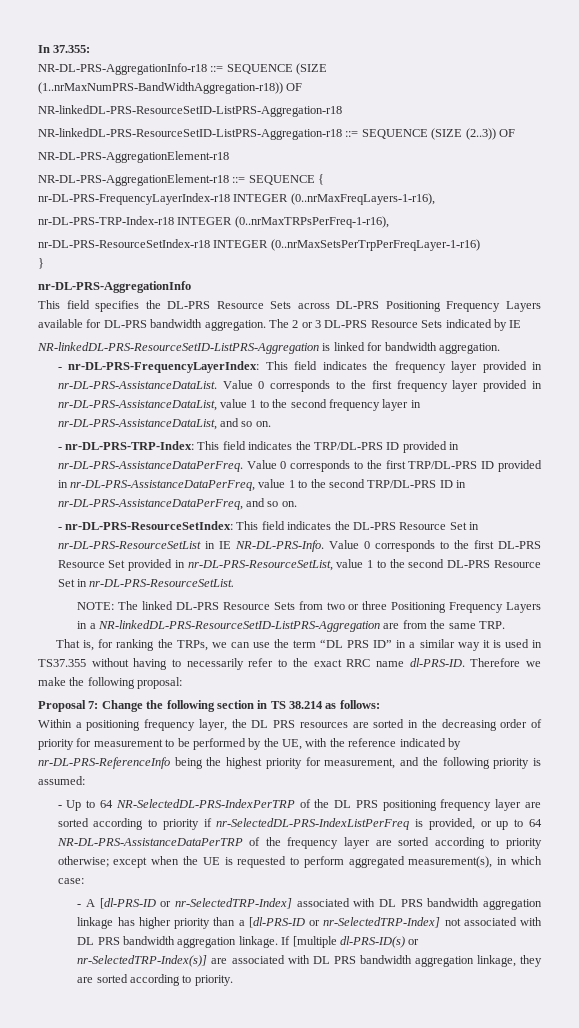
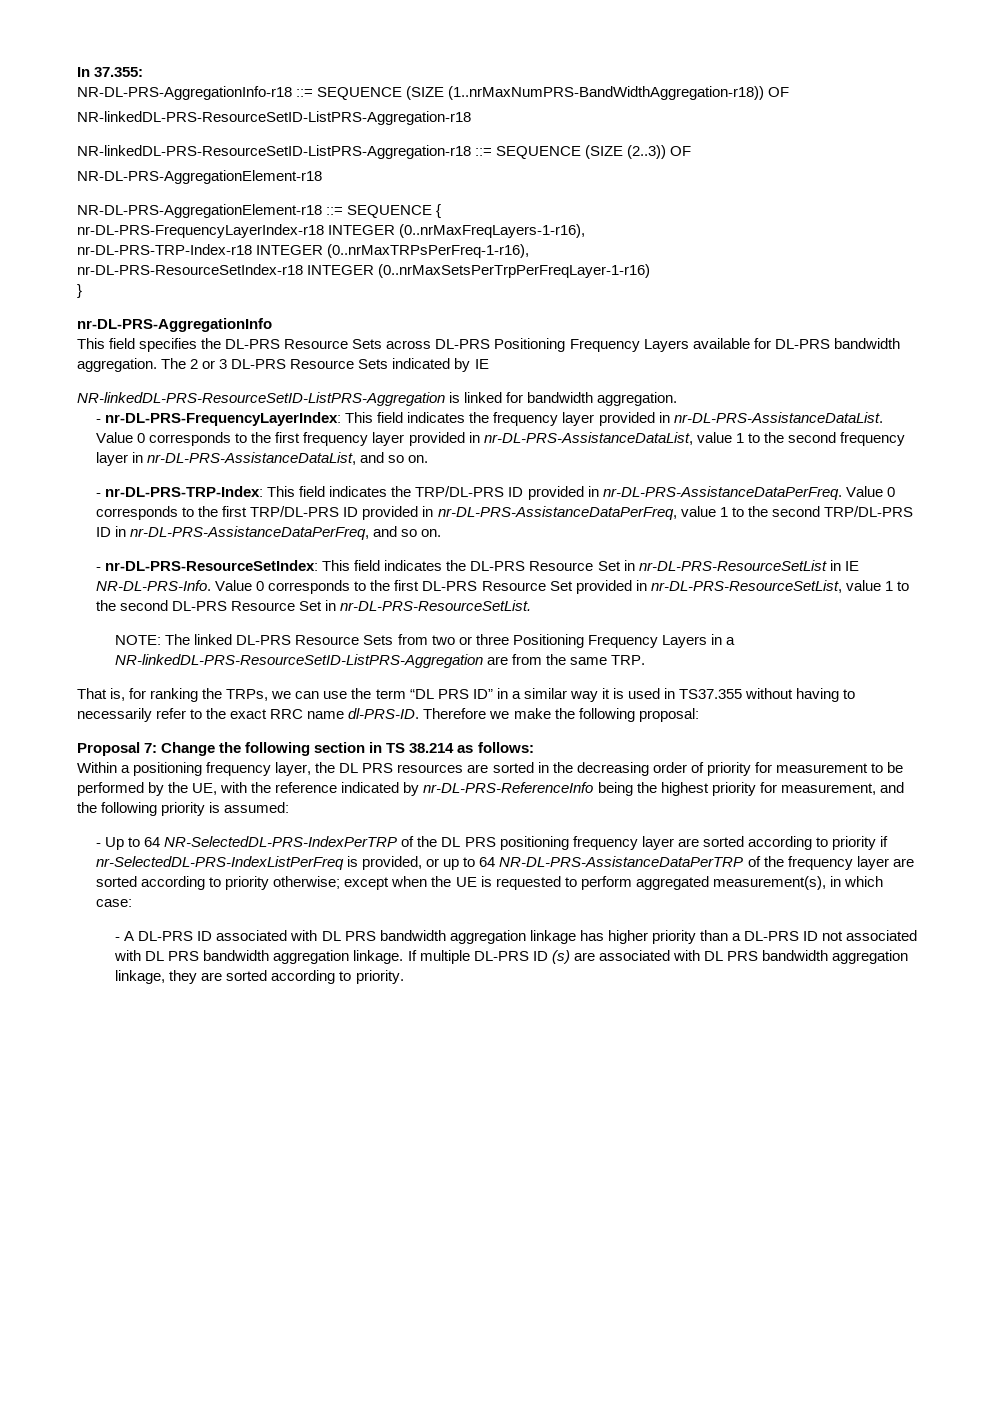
- - A [dl-PRS-ID or nr-SelectedTRP-Index] associated with DL PRS bandwidth aggregation linkage has higher priority than a [dl-PRS-ID or nr-SelectedTRP-Index] not associated with DL PRS bandwidth aggregation linkage.
+ - A DL-PRS ID associated with DL PRS bandwidth aggregation linkage has higher priority than a DL-PRS ID not associated with DL PRS bandwidth aggregation linkage.
- If [multiple dl-PRS-ID(s) or nr-SelectedTRP-Index(s)] are associated with DL PRS bandwidth aggregation linkage, they are sorted according to priority.
+ If multiple DL-PRS ID (s) are associated with DL PRS bandwidth aggregation linkage, they are sorted according to priority.

